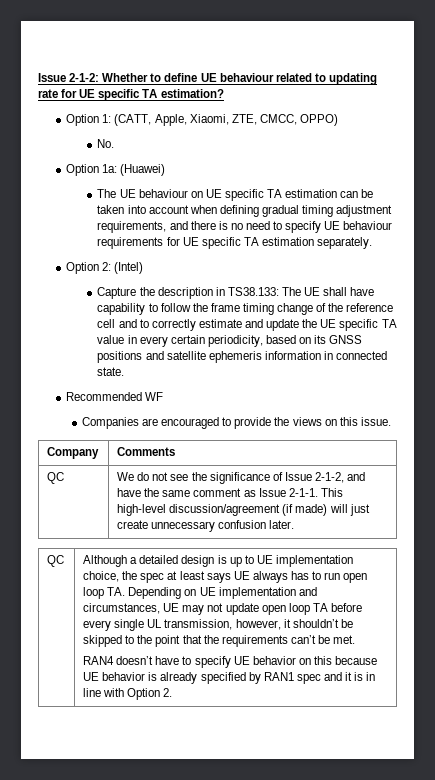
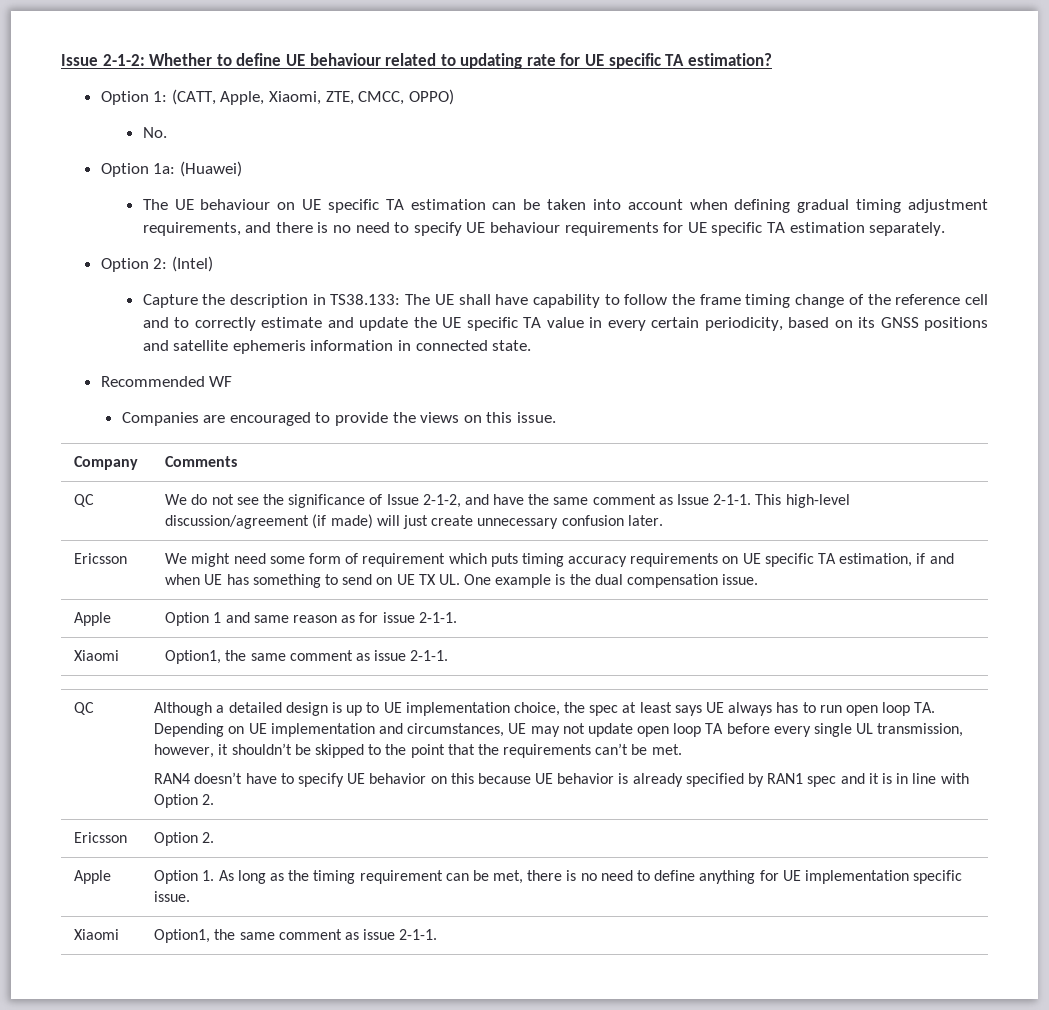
+ Ericsson | We might need some form of requirement which puts timing accuracy requirements on UE specific TA estimation, if and when UE has something to send on UE TX UL. One example is the dual compensation issue.
+ Apple | Option 1 and same reason as for issue 2-1-1.
+ Xiaomi | Option1, the same comment as issue 2-1-1.
+ Ericsson | Option 2.
+ Apple | Option 1. As long as the timing requirement can be met, there is no need to define anything for UE implementation specific issue.
+ Xiaomi | Option1, the same comment as issue 2-1-1.

